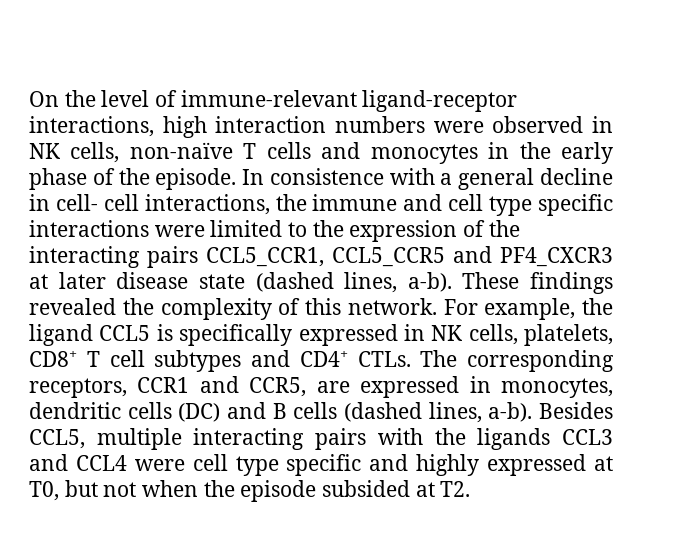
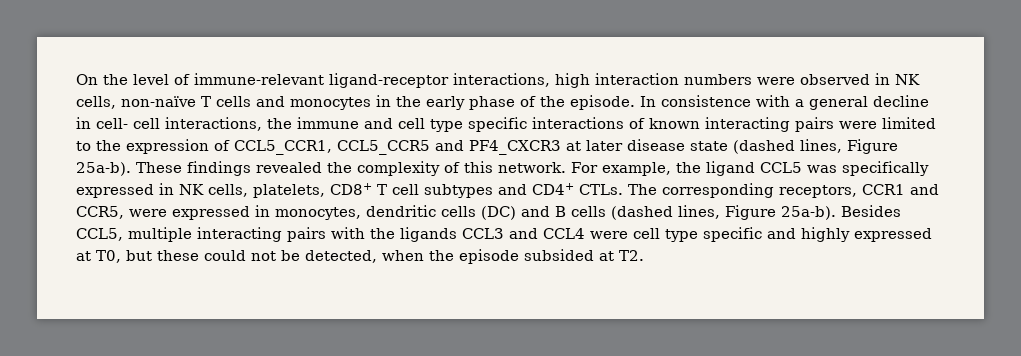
- In consistence with a general decline in cell- cell interactions, the immune and cell type specific interactions were limited to the expression of the interacting pairs CCL5_CCR1, CCL5_CCR5 and PF4_CXCR3 at later disease state (dashed lines, a-b).
+ In consistence with a general decline in cell- cell interactions, the immune and cell type specific interactions of known interacting pairs were limited to the expression of CCL5_CCR1, CCL5_CCR5 and PF4_CXCR3 at later disease state (dashed lines, Figure 25a-b).
- For example, the ligand CCL5 is specifically expressed in NK cells, platelets, CD8+ T cell subtypes and CD4+ CTLs.
+ For example, the ligand CCL5 was specifically expressed in NK cells, platelets, CD8+ T cell subtypes and CD4+ CTLs.
- The corresponding receptors, CCR1 and CCR5, are expressed in monocytes, dendritic cells (DC) and B cells (dashed lines, a-b).
+ The corresponding receptors, CCR1 and CCR5, were expressed in monocytes, dendritic cells (DC) and B cells (dashed lines, Figure 25a-b).
- Besides CCL5, multiple interacting pairs with the ligands CCL3 and CCL4 were cell type specific and highly expressed at T0, but not when the episode subsided at T2.
+ Besides CCL5, multiple interacting pairs with the ligands CCL3 and CCL4 were cell type specific and highly expressed at T0, but these could not be detected, when the episode subsided at T2.

